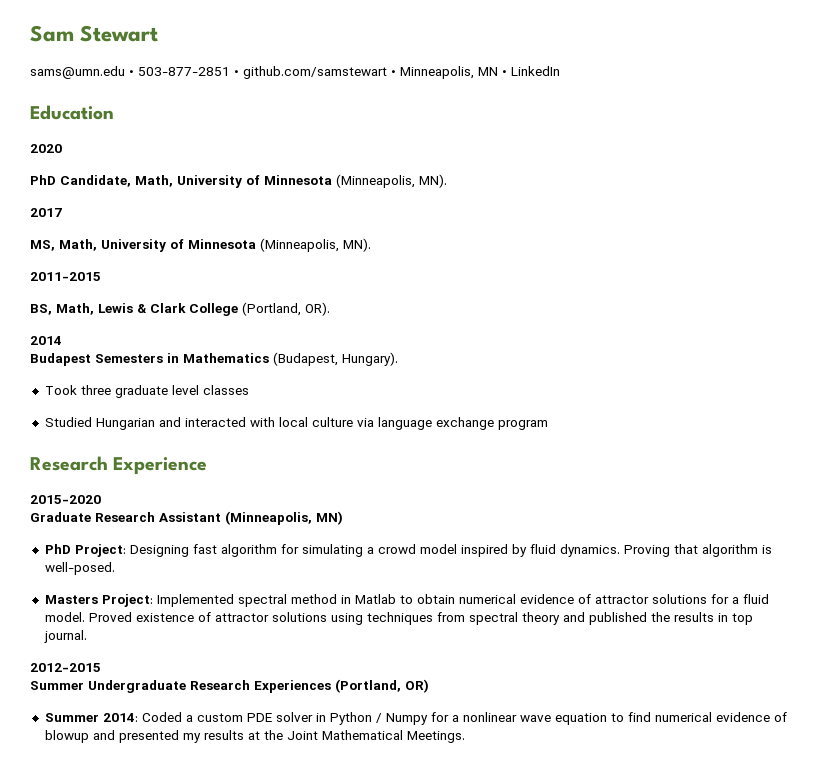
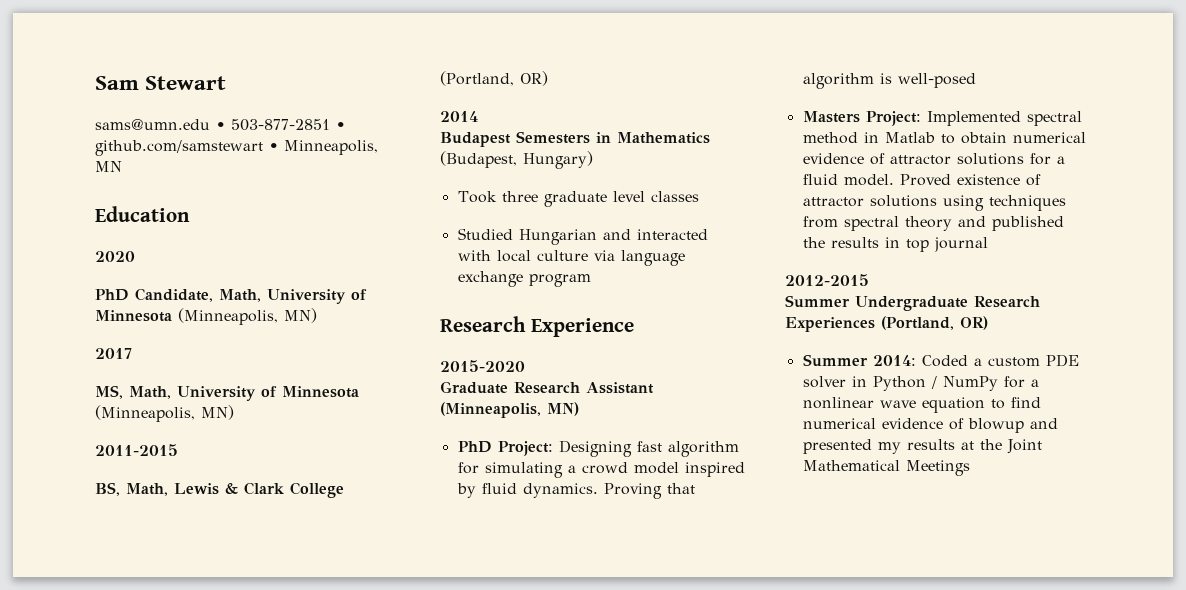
- sams@umn.edu • 503-877-2851 • github.com/samstewart • Minneapolis, MN • LinkedIn
+ sams@umn.edu • 503-877-2851 • github.com/samstewart • Minneapolis, MN
- PhD Candidate, Math, University of Minnesota (Minneapolis, MN).
+ PhD Candidate, Math, University of Minnesota (Minneapolis, MN)
- MS, Math, University of Minnesota (Minneapolis, MN).
+ MS, Math, University of Minnesota (Minneapolis, MN)
- BS, Math, Lewis & Clark College (Portland, OR).
+ BS, Math, Lewis & Clark College (Portland, OR)
- Budapest Semesters in Mathematics (Budapest, Hungary).
+ Budapest Semesters in Mathematics (Budapest, Hungary)
- Proving that algorithm is well-posed.
+ Proving that algorithm is well-posed
- Proved existence of attractor solutions using techniques from spectral theory and published the results in top journal.
+ Proved existence of attractor solutions using techniques from spectral theory and published the results in top journal
- Summer 2014: Coded a custom PDE solver in Python / Numpy for a nonlinear wave equation to find numerical evidence of blowup and presented my results at the Joint Mathematical Meetings.
+ Summer 2014: Coded a custom PDE solver in Python / NumPy for a nonlinear wave equation to find numerical evidence of blowup and presented my results at the Joint Mathematical Meetings

